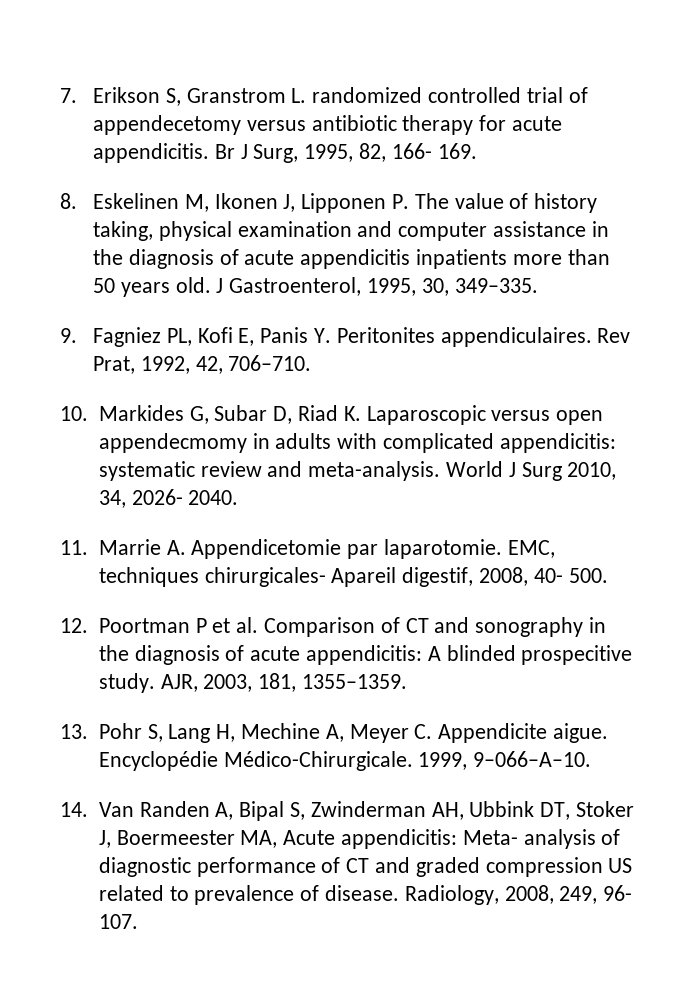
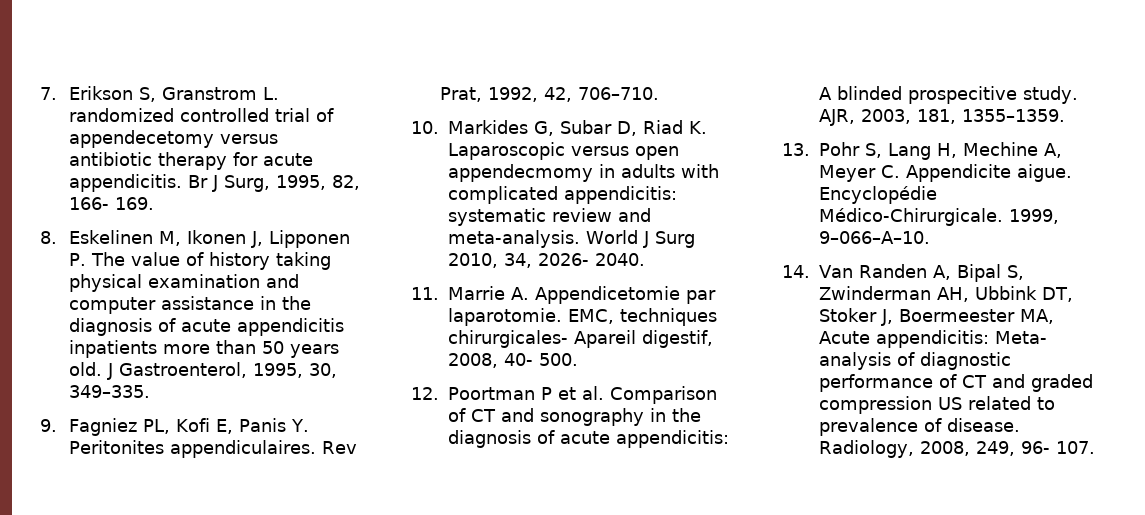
- 8. Eskelinen M, Ikonen J, Lipponen P. The value of history taking, physical examination and computer assistance in the diagnosis of acute appendicitis inpatients more than 50 years old.
+ 8. Eskelinen M, Ikonen J, Lipponen P. The value of history taking physical examination and computer assistance in the diagnosis of acute appendicitis inpatients more than 50 years old.

